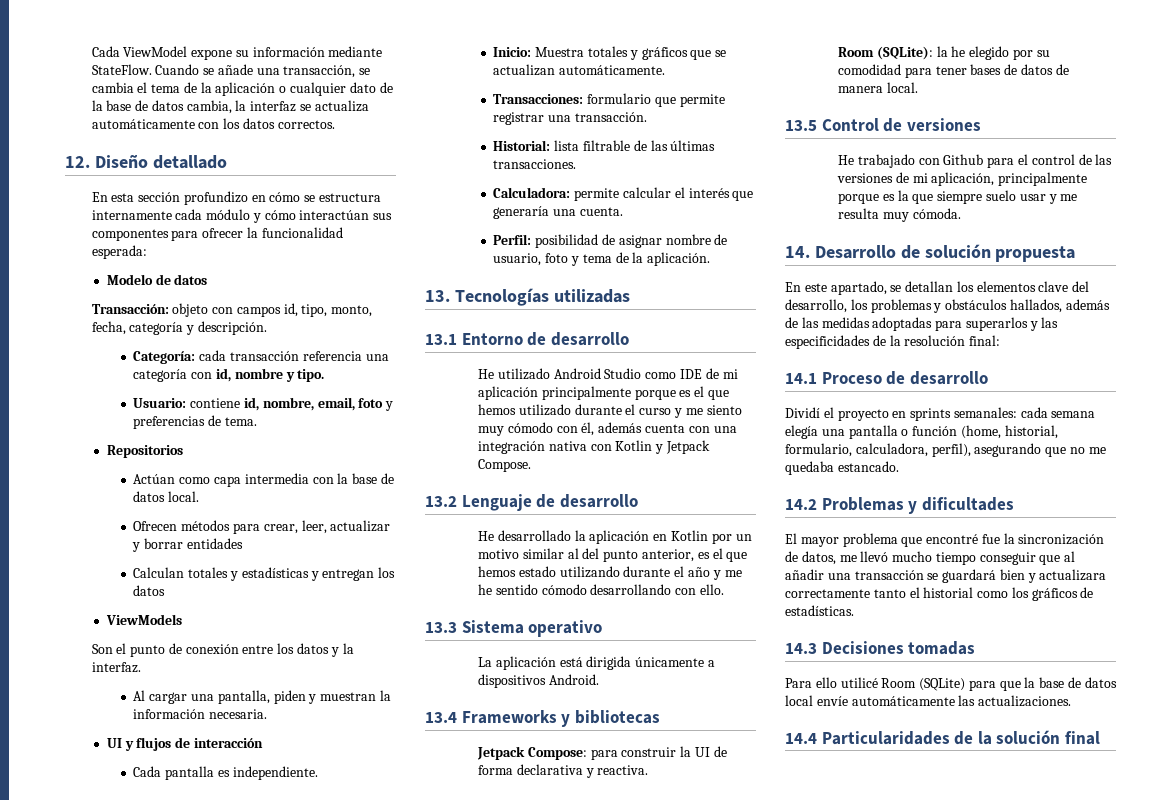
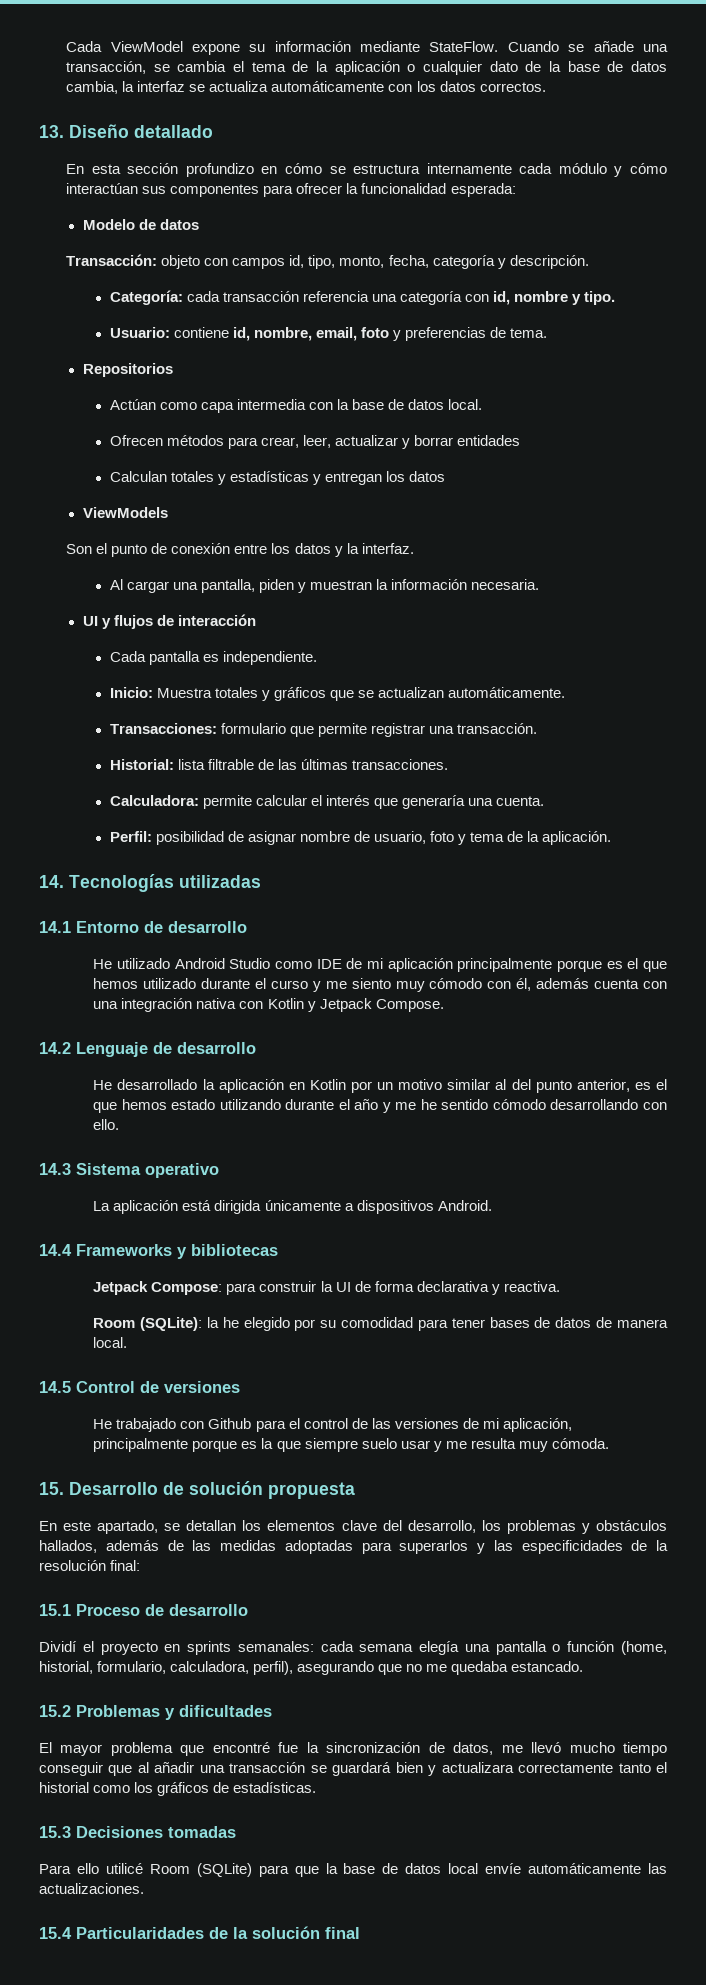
- 12. Diseño detallado
+ 13. Diseño detallado
- 13. Tecnologías utilizadas
+ 14. Tecnologías utilizadas
- 13.1 Entorno de desarrollo
+ 14.1 Entorno de desarrollo
- 13.2 Lenguaje de desarrollo
+ 14.2 Lenguaje de desarrollo
- 13.3 Sistema operativo
+ 14.3 Sistema operativo
- 13.4 Frameworks y bibliotecas
+ 14.4 Frameworks y bibliotecas
- 13.5 Control de versiones
+ 14.5 Control de versiones
- 14. Desarrollo de solución propuesta
+ 15. Desarrollo de solución propuesta
- 14.1 Proceso de desarrollo
+ 15.1 Proceso de desarrollo
- 14.2 Problemas y dificultades
+ 15.2 Problemas y dificultades
- 14.3 Decisiones tomadas
+ 15.3 Decisiones tomadas
- 14.4 Particularidades de la solución final
+ 15.4 Particularidades de la solución final

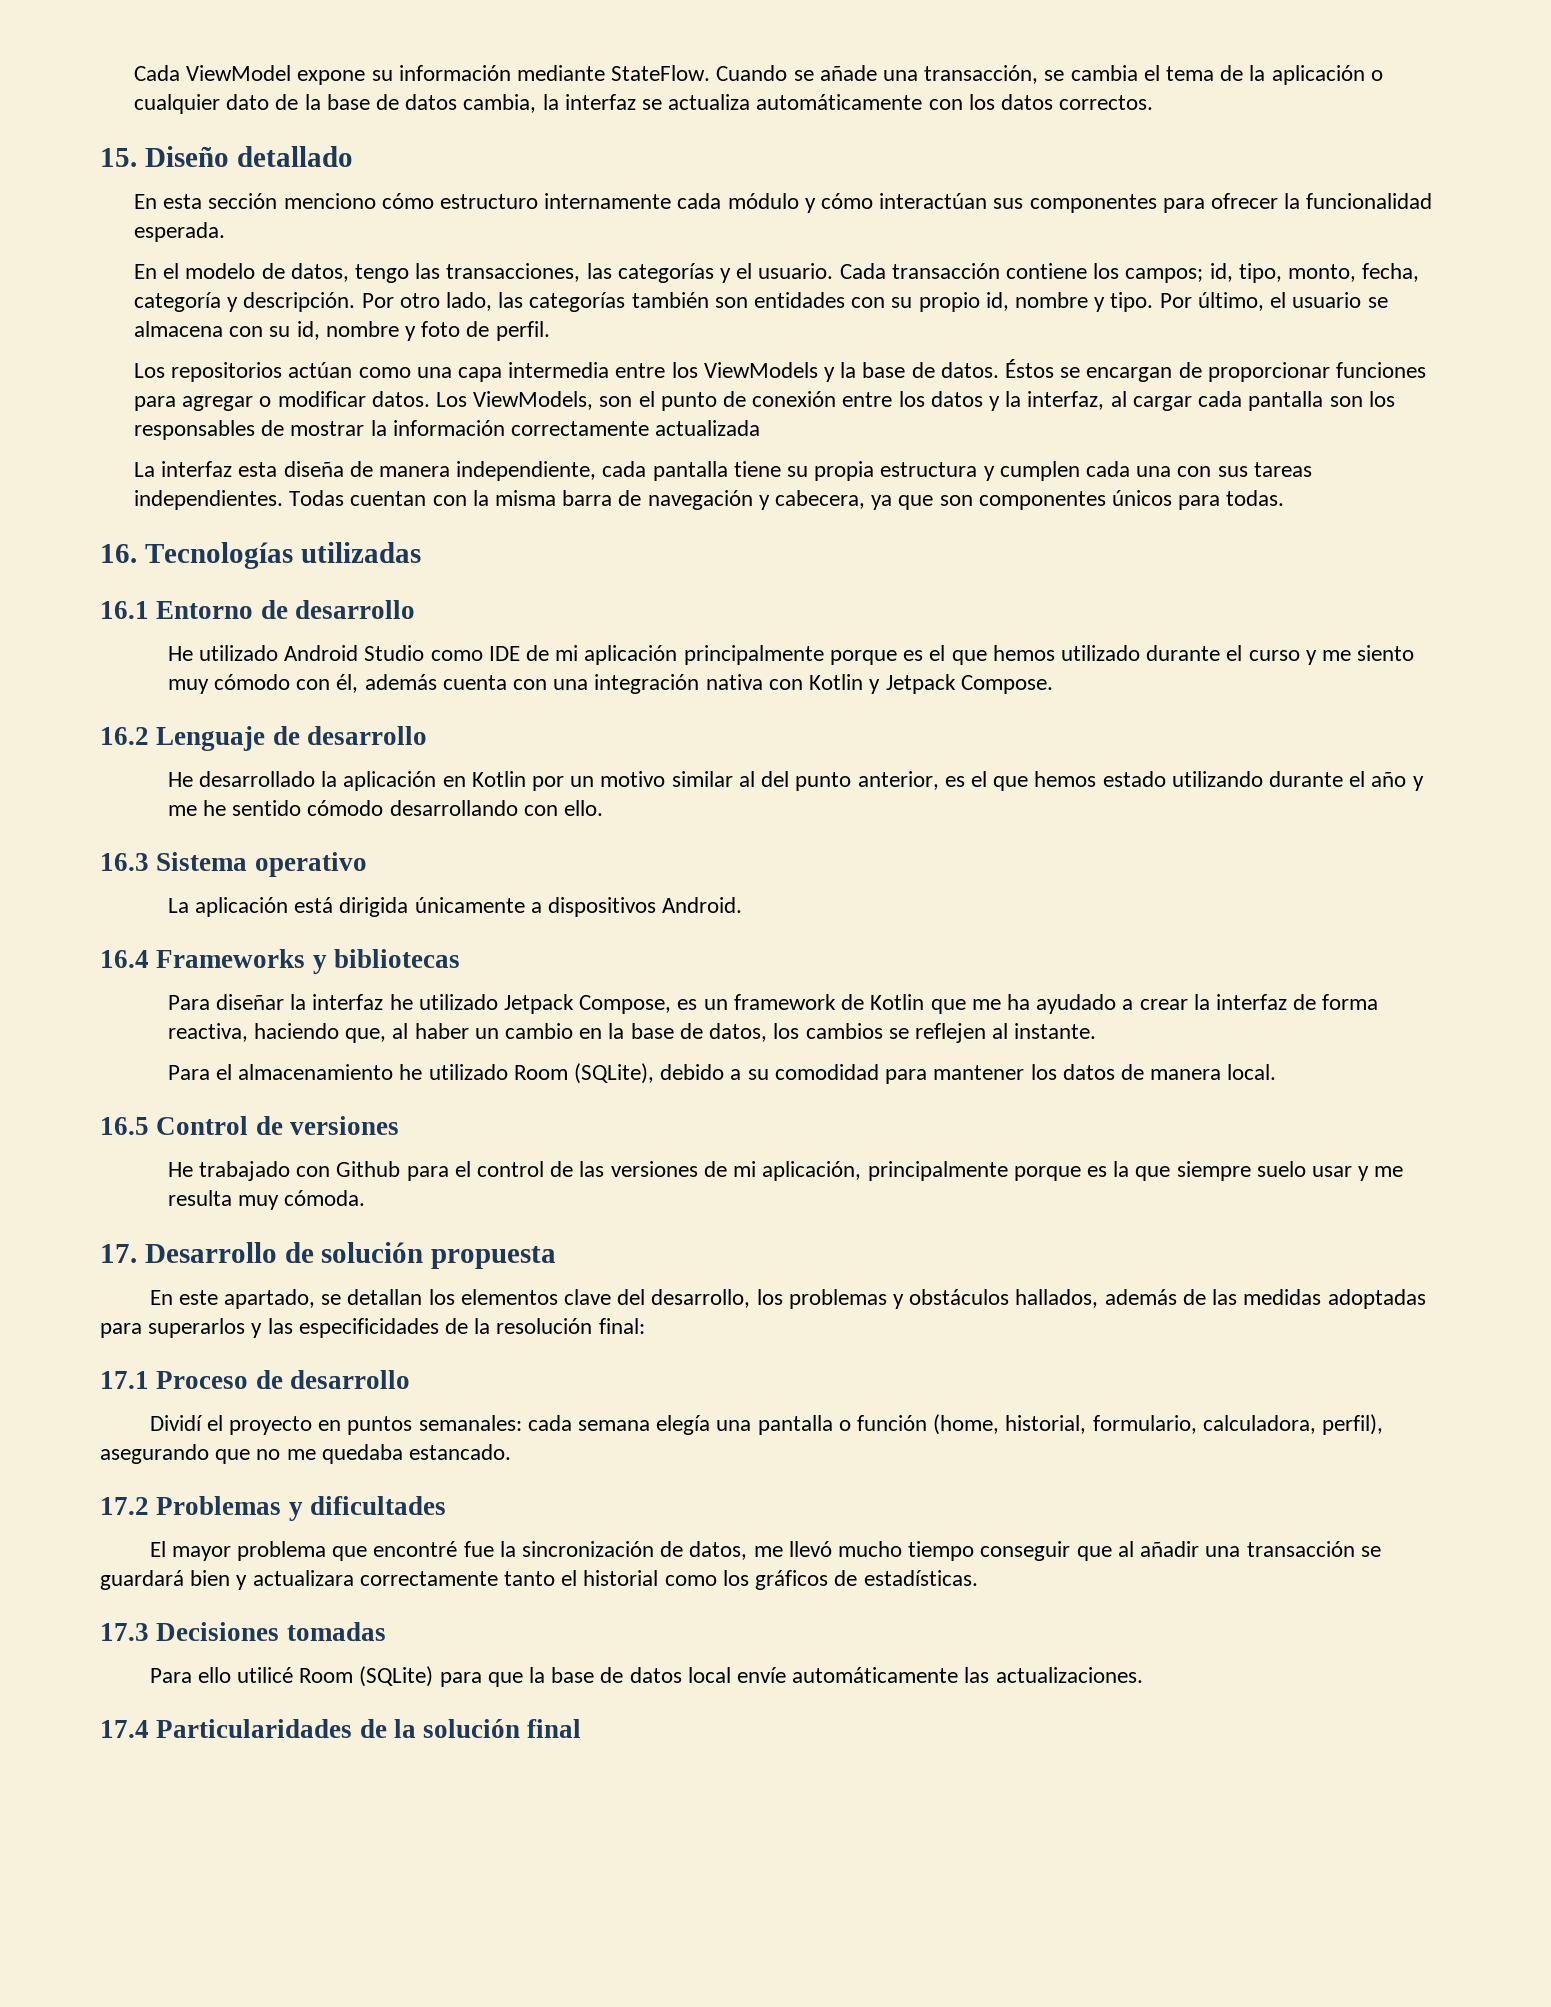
- 13. Diseño detallado
+ 15. Diseño detallado
- En esta sección profundizo en cómo se estructura internamente cada módulo y cómo interactúan sus componentes para ofrecer la funcionalidad esperada:
- Modelo de datos
- Transacción: objeto con campos id, tipo, monto, fecha, categoría y descripción.
- Categoría: cada transacción referencia una categoría con id, nombre y tipo.
- Usuario: contiene id, nombre, email, foto y preferencias de tema.
- Repositorios
- Actúan como capa intermedia con la base de datos local.
- Ofrecen métodos para crear, leer, actualizar y borrar entidades
- Calculan totales y estadísticas y entregan los datos
- ViewModels
- Son el punto de conexión entre los datos y la interfaz.
- Al cargar una pantalla, piden y muestran la información necesaria.
- UI y flujos de interacción
- Cada pantalla es independiente.
- Inicio: Muestra totales y gráficos que se actualizan automáticamente.
- Transacciones: formulario que permite registrar una transacción.
- Historial: lista filtrable de las últimas transacciones.
- Calculadora: permite calcular el interés que generaría una cuenta.
- Perfil: posibilidad de asignar nombre de usuario, foto y tema de la aplicación.
- 14. Tecnologías utilizadas
+ En esta sección menciono cómo estructuro internamente cada módulo y cómo interactúan sus componentes para ofrecer la funcionalidad esperada.
+ En el modelo de datos, tengo las transacciones, las categorías y el usuario. Cada transacción contiene los campos; id, tipo, monto, fecha, categoría y descripción. Por otro lado, las categorías también son entidades con su propio id, nombre y tipo. Por último, el usuario se almacena con su id, nombre y foto de perfil.
+ Los repositorios actúan como una capa intermedia entre los ViewModels y la base de datos. Éstos se encargan de proporcionar funciones para agregar o modificar datos. Los ViewModels, son el punto de conexión entre los datos y la interfaz, al cargar cada pantalla son los responsables de mostrar la información correctamente actualizada
+ La interfaz esta diseña de manera independiente, cada pantalla tiene su propia estructura y cumplen cada una con sus tareas independientes. Todas cuentan con la misma barra de navegación y cabecera, ya que son componentes únicos para todas.
+ 16. Tecnologías utilizadas
- 14.1 Entorno de desarrollo
+ 16.1 Entorno de desarrollo
- 14.2 Lenguaje de desarrollo
+ 16.2 Lenguaje de desarrollo
- 14.3 Sistema operativo
+ 16.3 Sistema operativo
- 14.4 Frameworks y bibliotecas
+ 16.4 Frameworks y bibliotecas
- Jetpack Compose: para construir la UI de forma declarativa y reactiva.
- Room (SQLite): la he elegido por su comodidad para tener bases de datos de manera local.
+ Para diseñar la interfaz he utilizado Jetpack Compose, es un framework de Kotlin que me ha ayudado a crear la interfaz de forma reactiva, haciendo que, al haber un cambio en la base de datos, los cambios se reflejen al instante.
+ Para el almacenamiento he utilizado Room (SQLite), debido a su comodidad para mantener los datos de manera local.
- 14.5 Control de versiones
+ 16.5 Control de versiones
- 15. Desarrollo de solución propuesta
+ 17. Desarrollo de solución propuesta
- 15.1 Proceso de desarrollo
+ 17.1 Proceso de desarrollo
- Dividí el proyecto en sprints semanales: cada semana elegía una pantalla o función (home, historial, formulario, calculadora, perfil), asegurando que no me quedaba estancado.
+ Dividí el proyecto en puntos semanales: cada semana elegía una pantalla o función (home, historial, formulario, calculadora, perfil), asegurando que no me quedaba estancado.
- 15.2 Problemas y dificultades
+ 17.2 Problemas y dificultades
- 15.3 Decisiones tomadas
+ 17.3 Decisiones tomadas
- 15.4 Particularidades de la solución final
+ 17.4 Particularidades de la solución final

